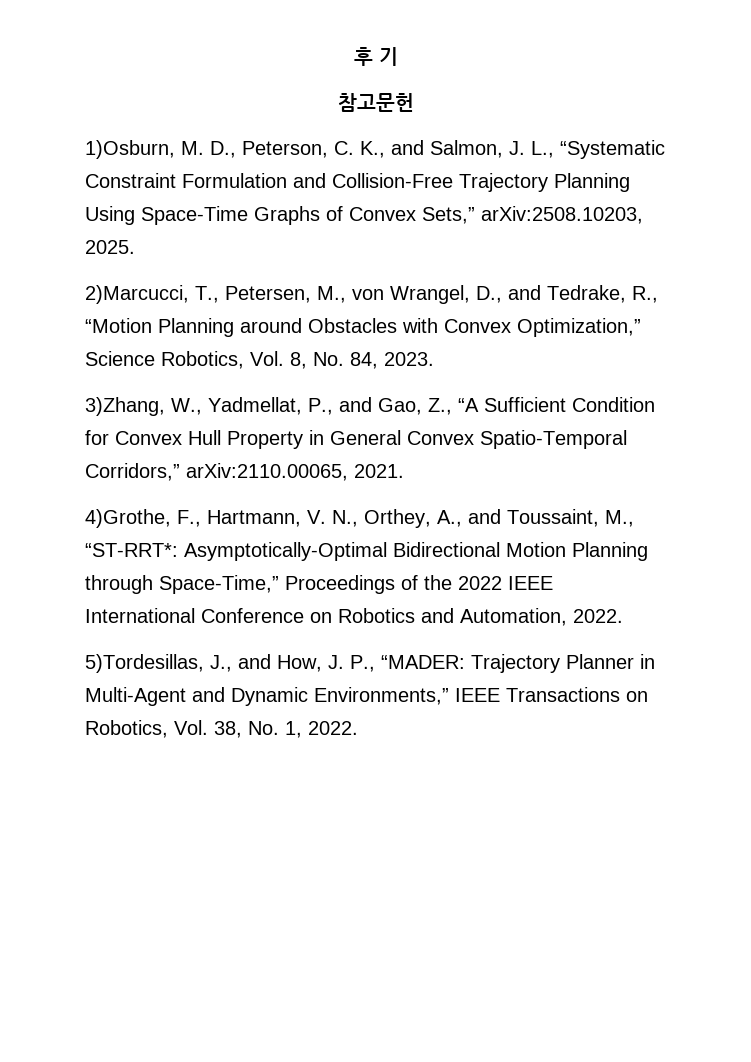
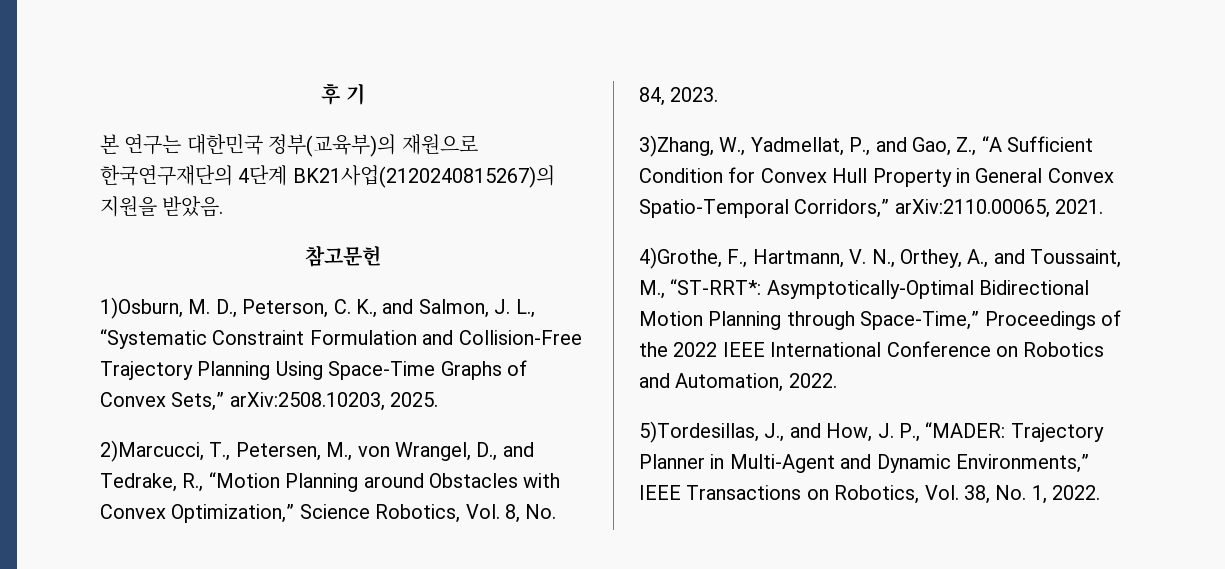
+ 본 연구는 대한민국 정부(교육부)의 재원으로 한국연구재단의 4단계 BK21사업(2120240815267)의 지원을 받았음.

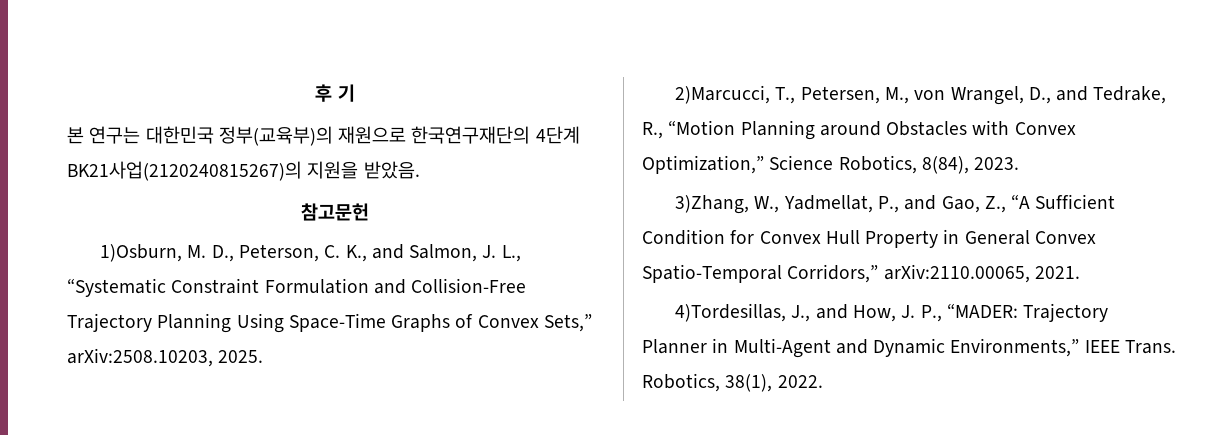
- 2)Marcucci, T., Petersen, M., von Wrangel, D., and Tedrake, R., “Motion Planning around Obstacles with Convex Optimization,” Science Robotics, Vol. 8, No. 84, 2023.
+ 2)Marcucci, T., Petersen, M., von Wrangel, D., and Tedrake, R., “Motion Planning around Obstacles with Convex Optimization,” Science Robotics, 8(84), 2023.
- 4)Grothe, F., Hartmann, V. N., Orthey, A., and Toussaint, M., “ST-RRT*: Asymptotically-Optimal Bidirectional Motion Planning through Space-Time,” Proceedings of the 2022 IEEE International Conference on Robotics and Automation, 2022.
- 5)Tordesillas, J., and How, J. P., “MADER: Trajectory Planner in Multi-Agent and Dynamic Environments,” IEEE Transactions on Robotics, Vol. 38, No. 1, 2022.
+ 4)Tordesillas, J., and How, J. P., “MADER: Trajectory Planner in Multi-Agent and Dynamic Environments,” IEEE Trans. Robotics, 38(1), 2022.

